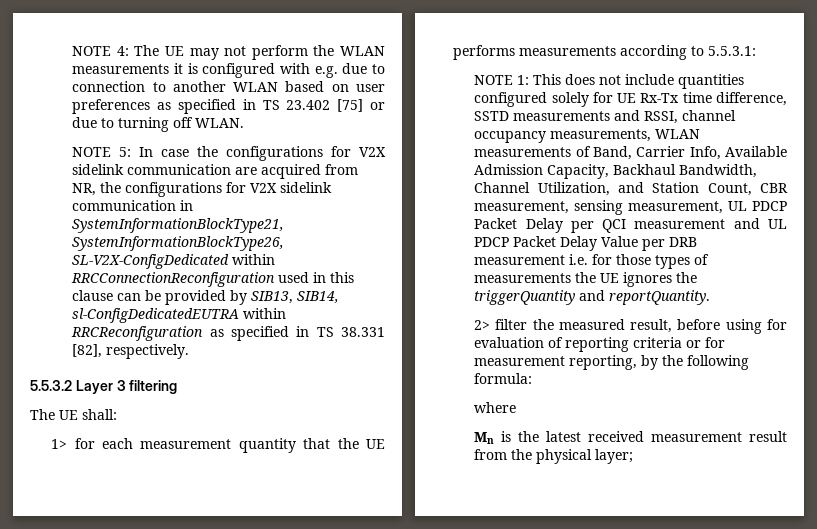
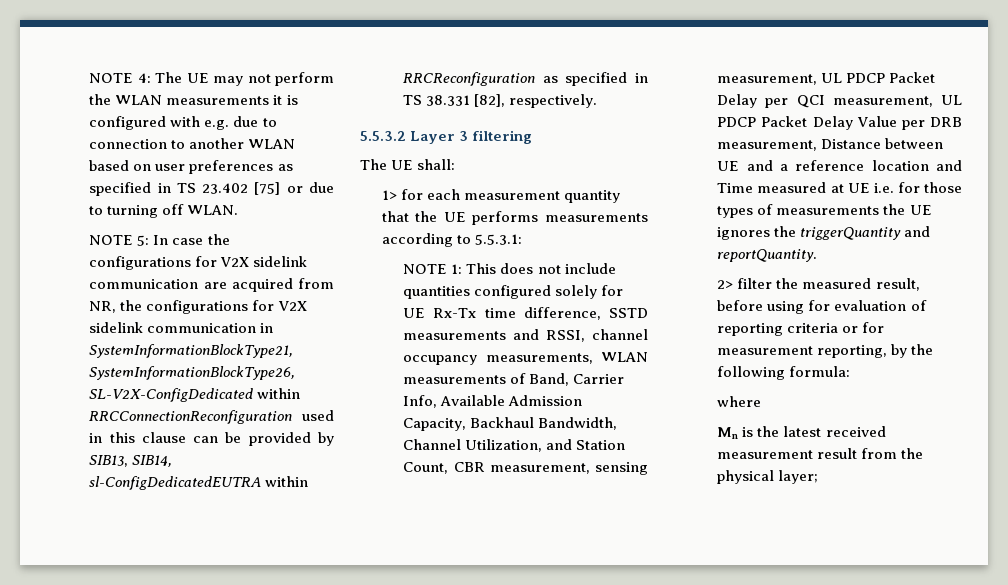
- This does not include quantities configured solely for UE Rx-Tx time difference, SSTD measurements and RSSI, channel occupancy measurements, WLAN measurements of Band, Carrier Info, Available Admission Capacity, Backhaul Bandwidth, Channel Utilization, and Station Count, CBR measurement, sensing measurement, UL PDCP Packet Delay per QCI measurement and UL PDCP Packet Delay Value per DRB measurement i.e. for those types of measurements the UE ignores the triggerQuantity and reportQuantity.
+ This does not include quantities configured solely for UE Rx-Tx time difference, SSTD measurements and RSSI, channel occupancy measurements, WLAN measurements of Band, Carrier Info, Available Admission Capacity, Backhaul Bandwidth, Channel Utilization, and Station Count, CBR measurement, sensing measurement, UL PDCP Packet Delay per QCI measurement, UL PDCP Packet Delay Value per DRB measurement, Distance between UE and a reference location and Time measured at UE i.e. for those types of measurements the UE ignores the triggerQuantity and reportQuantity.

